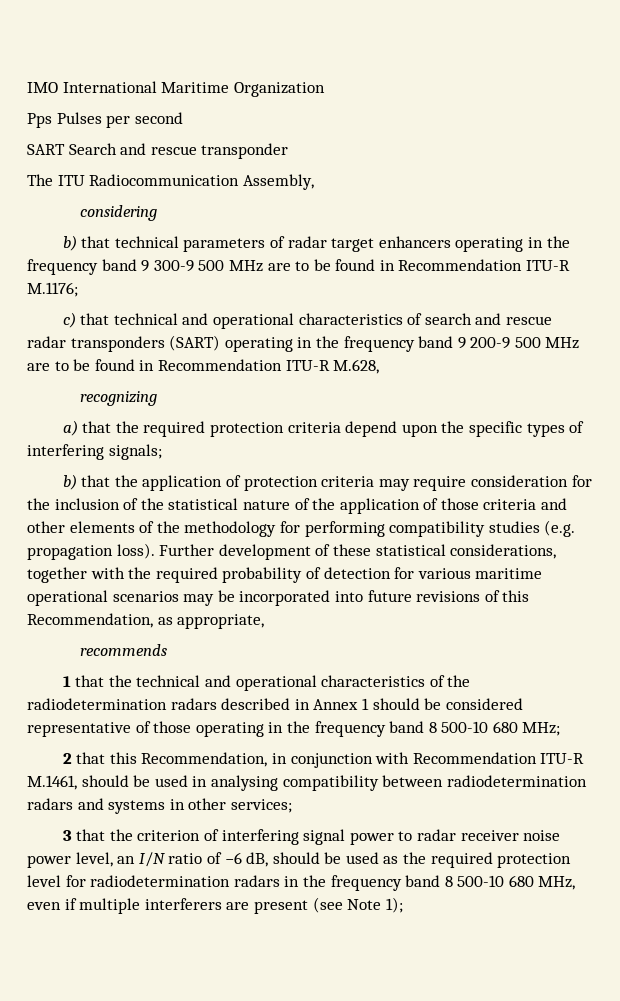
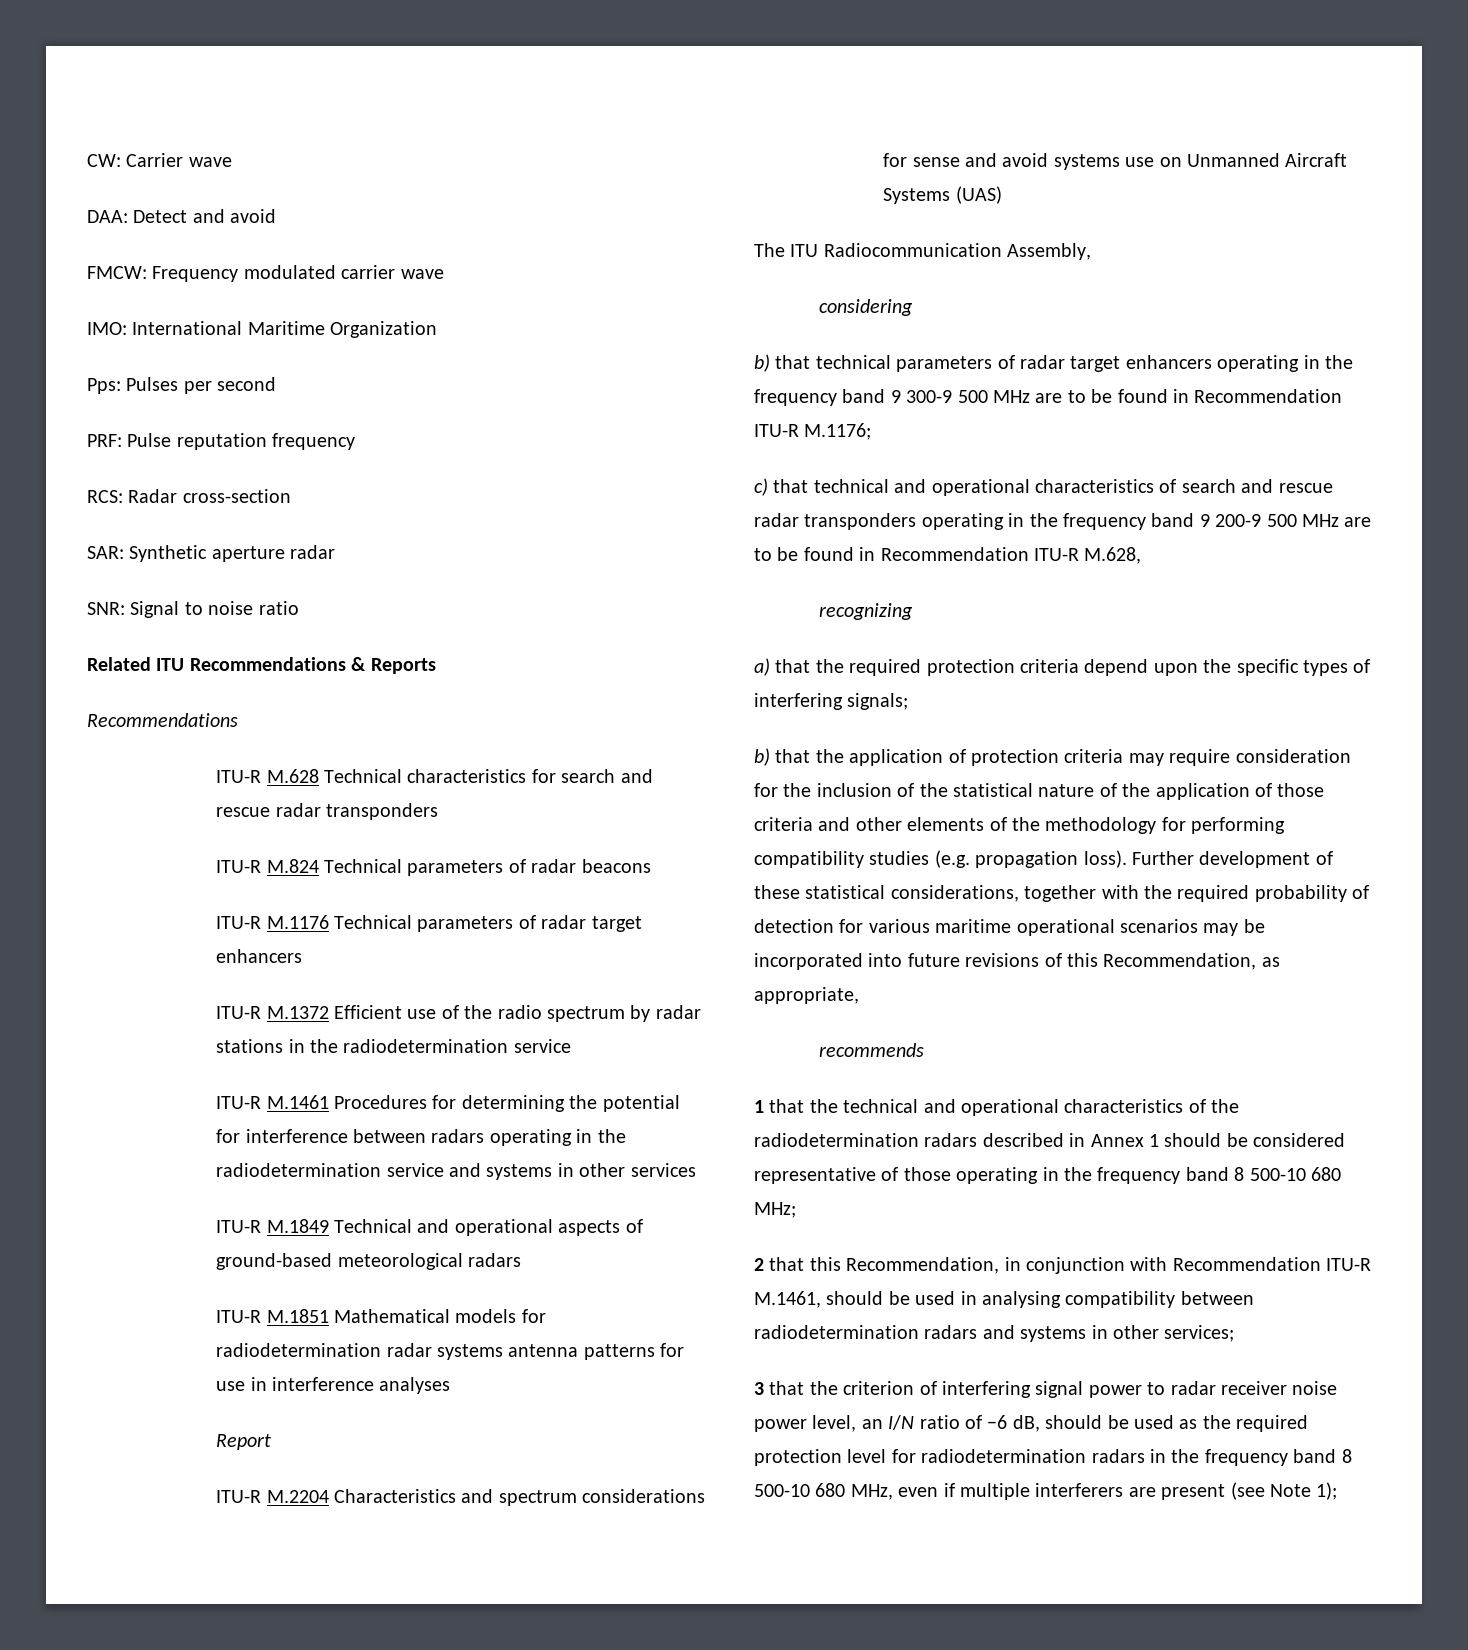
- IMO International Maritime Organization
+ CW: Carrier wave
+ DAA: Detect and avoid
+ FMCW: Frequency modulated carrier wave
+ IMO: International Maritime Organization
- Pps Pulses per second
+ Pps: Pulses per second
- SART Search and rescue transponder
+ PRF: Pulse reputation frequency
+ RCS: Radar cross-section
+ SAR: Synthetic aperture radar
+ SNR: Signal to noise ratio
+ Related ITU Recommendations & Reports
+ Recommendations
+ ITU-R M.628 Technical characteristics for search and rescue radar transponders
+ ITU-R M.824 Technical parameters of radar beacons
+ ITU-R M.1176 Technical parameters of radar target enhancers
+ ITU-R M.1372 Efficient use of the radio spectrum by radar stations in the radiodetermination service
+ ITU-R M.1461 Procedures for determining the potential for interference between radars operating in the radiodetermination service and systems in other services
+ ITU-R M.1849 Technical and operational aspects of ground-based meteorological radars
+ ITU-R M.1851 Mathematical models for radiodetermination radar systems antenna patterns for use in interference analyses
+ Report
+ ITU-R M.2204 Characteristics and spectrum considerations for sense and avoid systems use on Unmanned Aircraft Systems (UAS)
- c) that technical and operational characteristics of search and rescue radar transponders (SART) operating in the frequency band 9 200-9 500 MHz are to be found in Recommendation ITU-R M.628,
+ c) that technical and operational characteristics of search and rescue radar transponders operating in the frequency band 9 200-9 500 MHz are to be found in Recommendation ITU-R M.628,

